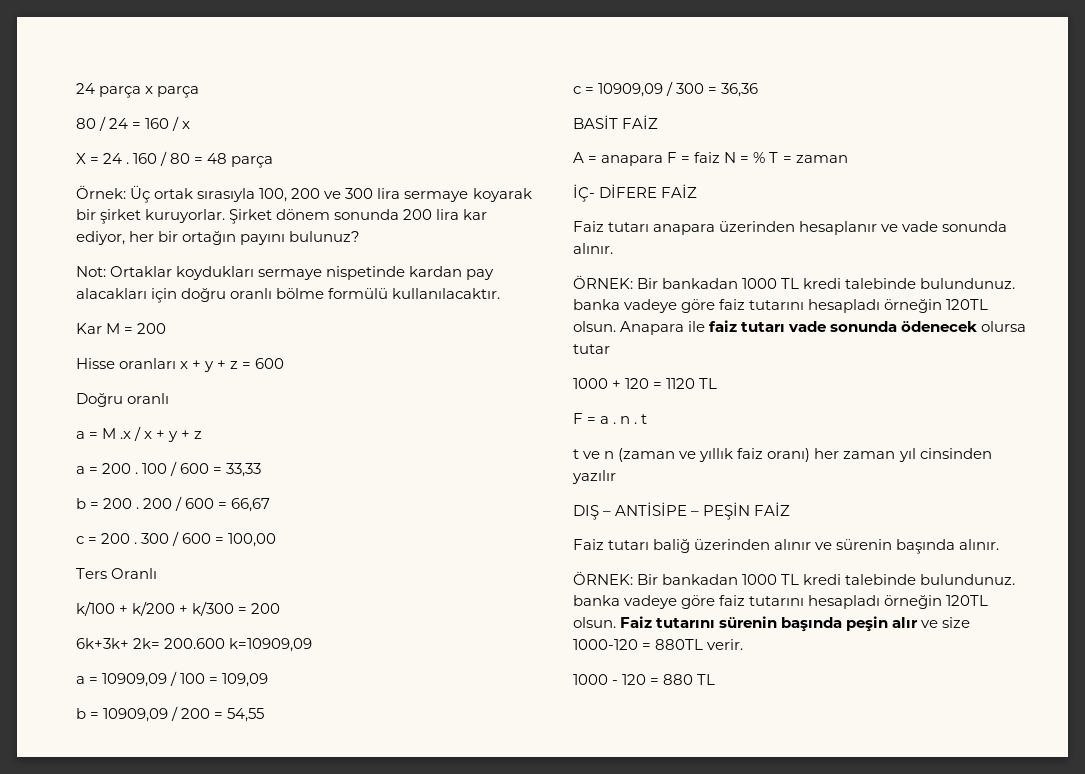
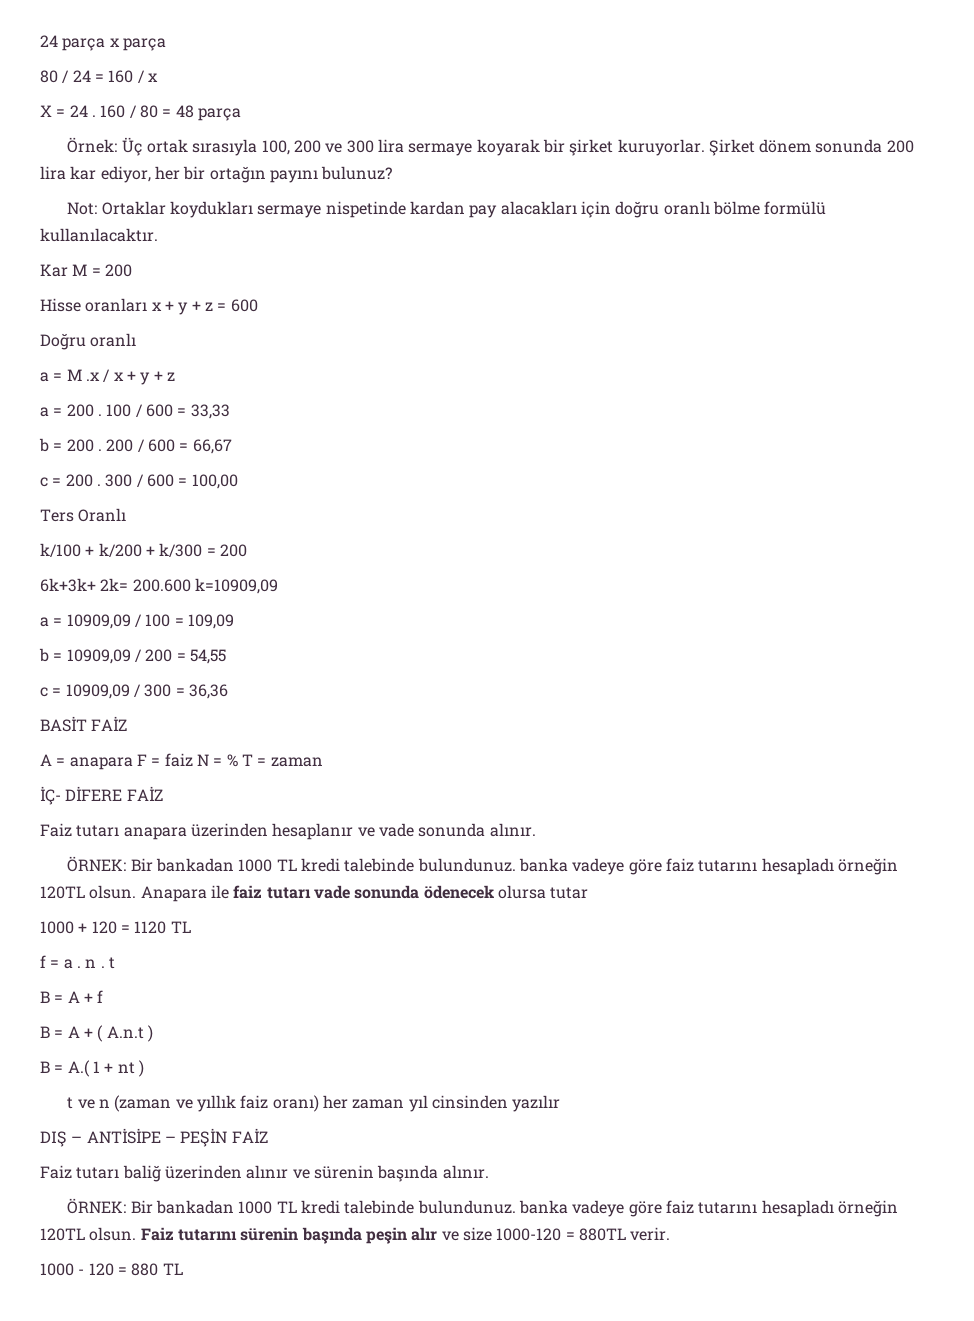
- F = a . n . t
+ f = a . n . t
+ B = A + f
+ B = A + ( A.n.t )
+ B = A.( 1 + nt )

